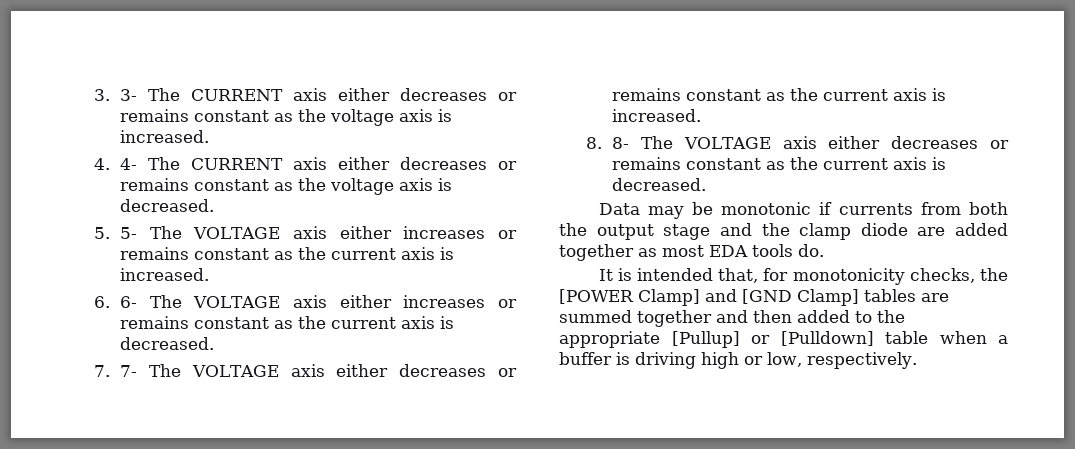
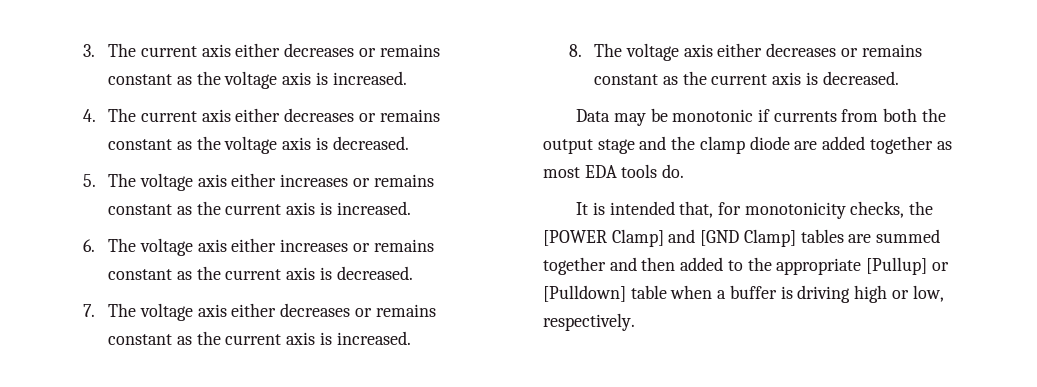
- 3. 3- The CURRENT axis either decreases or remains constant as the voltage axis is increased.
+ 3. The current axis either decreases or remains constant as the voltage axis is increased.
- 4. 4- The CURRENT axis either decreases or remains constant as the voltage axis is decreased.
+ 4. The current axis either decreases or remains constant as the voltage axis is decreased.
- 5. 5- The VOLTAGE axis either increases or remains constant as the current axis is increased.
+ 5. The voltage axis either increases or remains constant as the current axis is increased.
- 6. 6- The VOLTAGE axis either increases or remains constant as the current axis is decreased.
+ 6. The voltage axis either increases or remains constant as the current axis is decreased.
- 7. 7- The VOLTAGE axis either decreases or remains constant as the current axis is increased.
+ 7. The voltage axis either decreases or remains constant as the current axis is increased.
- 8. 8- The VOLTAGE axis either decreases or remains constant as the current axis is decreased.
+ 8. The voltage axis either decreases or remains constant as the current axis is decreased.

